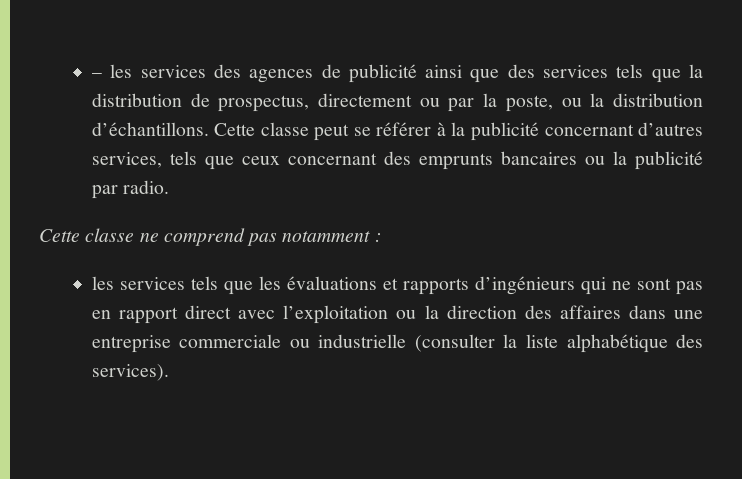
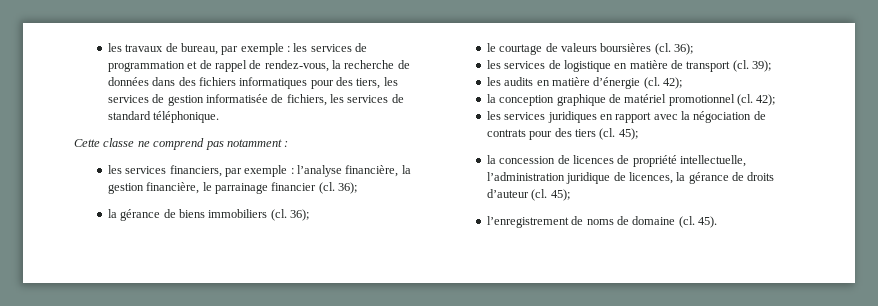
- – les services des agences de publicité ainsi que des services tels que la distribution de prospectus, directement ou par la poste, ou la distribution d’échantillons. Cette classe peut se référer à la publicité concernant d’autres services, tels que ceux concernant des emprunts bancaires ou la publicité par radio.
+ les travaux de bureau, par exemple : les services de programmation et de rappel de rendez-vous, la recherche de données dans des fichiers informatiques pour des tiers, les services de gestion informatisée de fichiers, les services de standard téléphonique.
- les services tels que les évaluations et rapports d’ingénieurs qui ne sont pas en rapport direct avec l’exploitation ou la direction des affaires dans une entreprise commerciale ou industrielle (consulter la liste alphabétique des services).
+ les services financiers, par exemple : l’analyse financière, la gestion financière, le parrainage financier (cl. 36);
+ la gérance de biens immobiliers (cl. 36);
+ le courtage de valeurs boursières (cl. 36);
+ les services de logistique en matière de transport (cl. 39);
+ les audits en matière d’énergie (cl. 42);
+ la conception graphique de matériel promotionnel (cl. 42);
+ les services juridiques en rapport avec la négociation de contrats pour des tiers (cl. 45);
+ la concession de licences de propriété intellectuelle, l’administration juridique de licences, la gérance de droits d’auteur (cl. 45);
+ l’enregistrement de noms de domaine (cl. 45).

